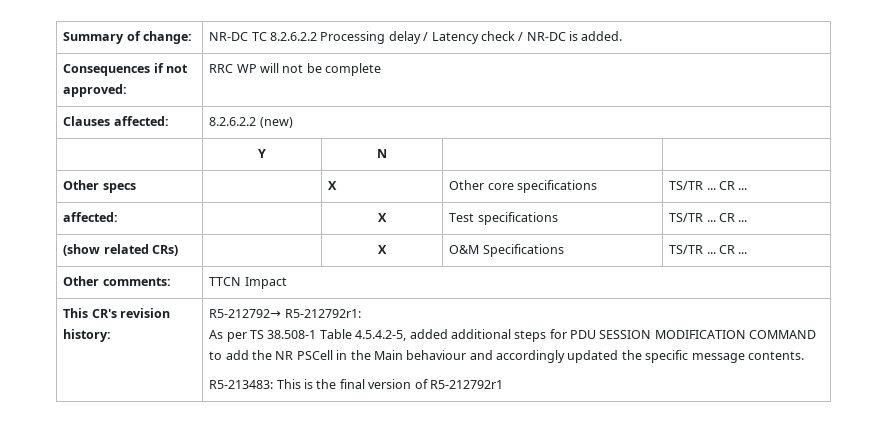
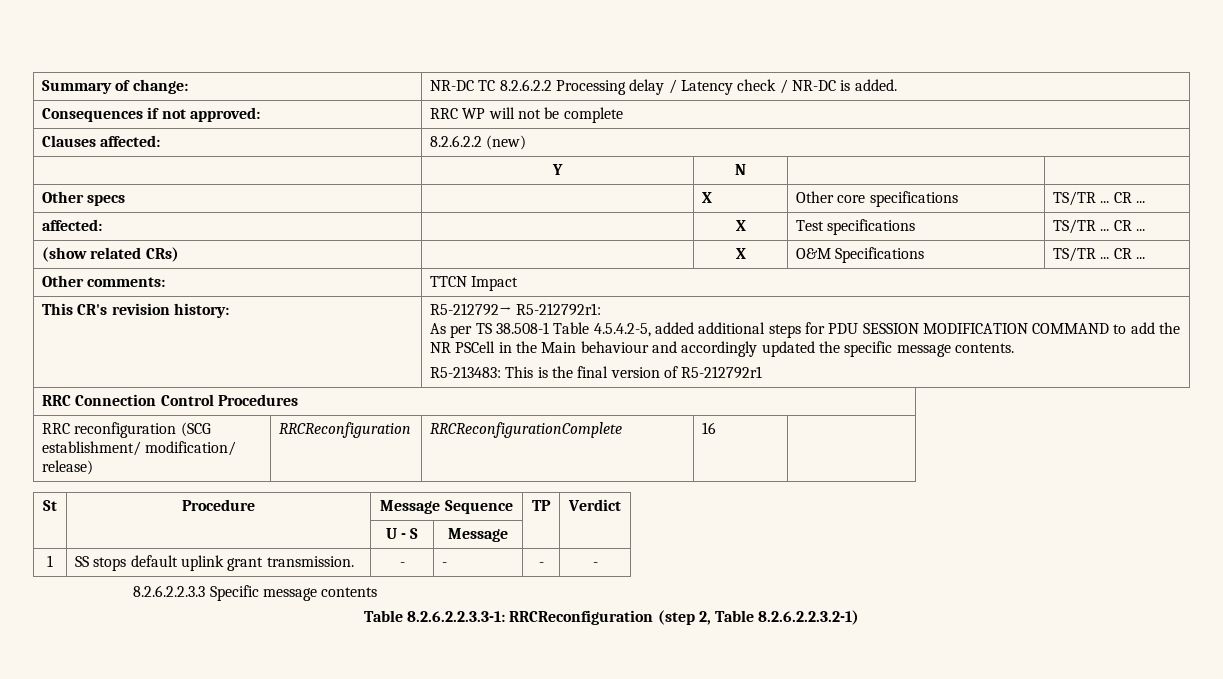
+ RRC Connection Control Procedures
+ RRC reconfiguration (SCG establishment/ modification/ release) | RRCReconfiguration | RRCReconfigurationComplete | 16 |
+ St | Procedure | Message Sequence | TP | Verdict
+ | | U - S | Message | |
+ 1 | SS stops default uplink grant transmission. | - | - | - | -
+ 8.2.6.2.2.3.3 Specific message contents
+ Table 8.2.6.2.2.3.3-1: RRCReconfiguration (step 2, Table 8.2.6.2.2.3.2-1)

